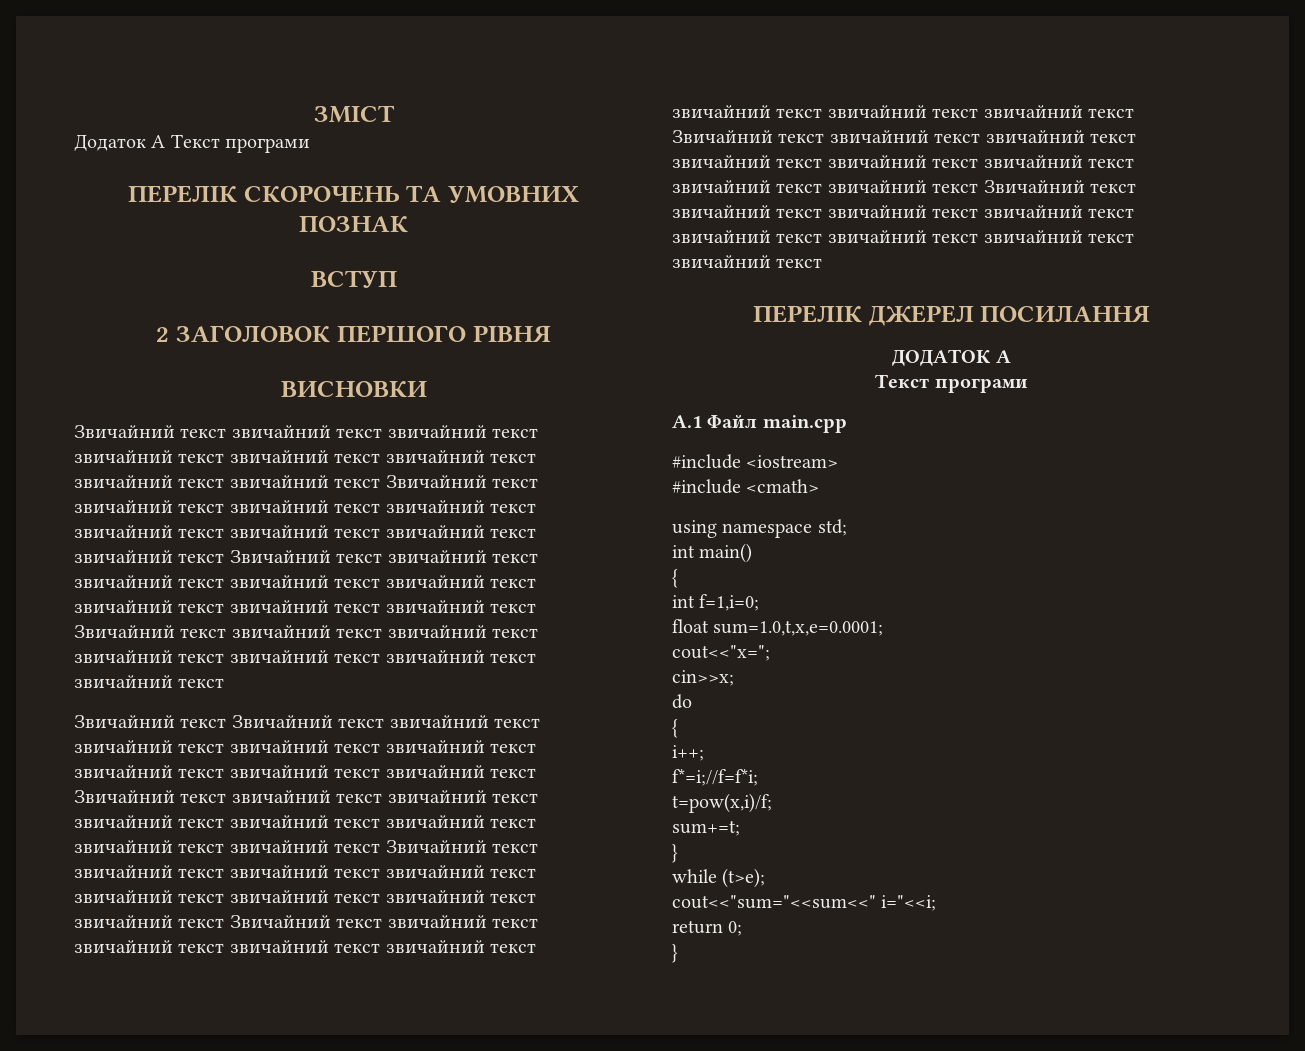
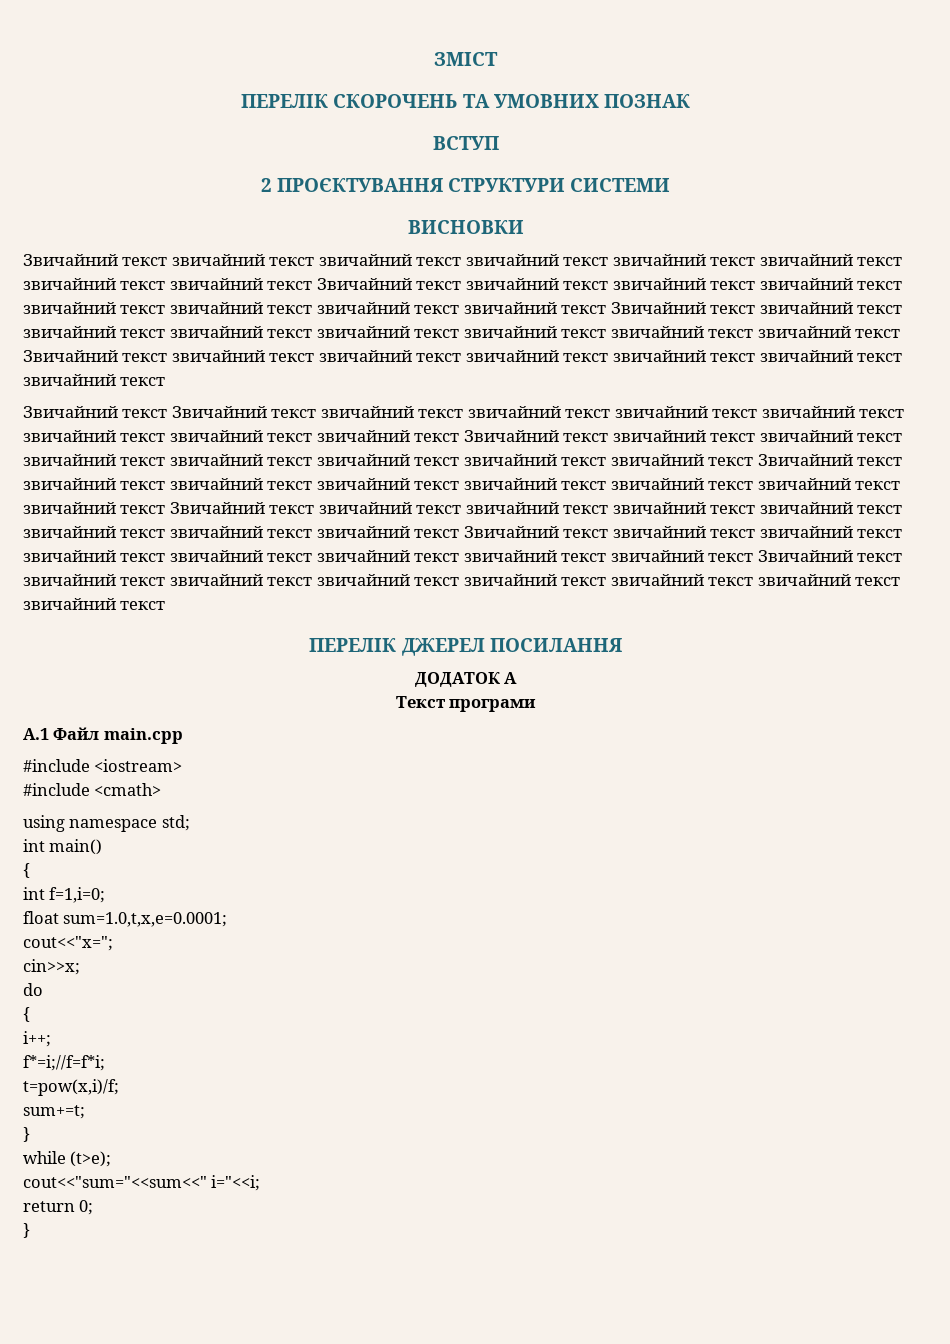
- Додаток А Текст програми
- 2 ЗАГОЛОВОК ПЕРШОГО РІВНЯ
+ 2 ПРОЄКТУВАННЯ СТРУКТУРИ СИСТЕМИ

